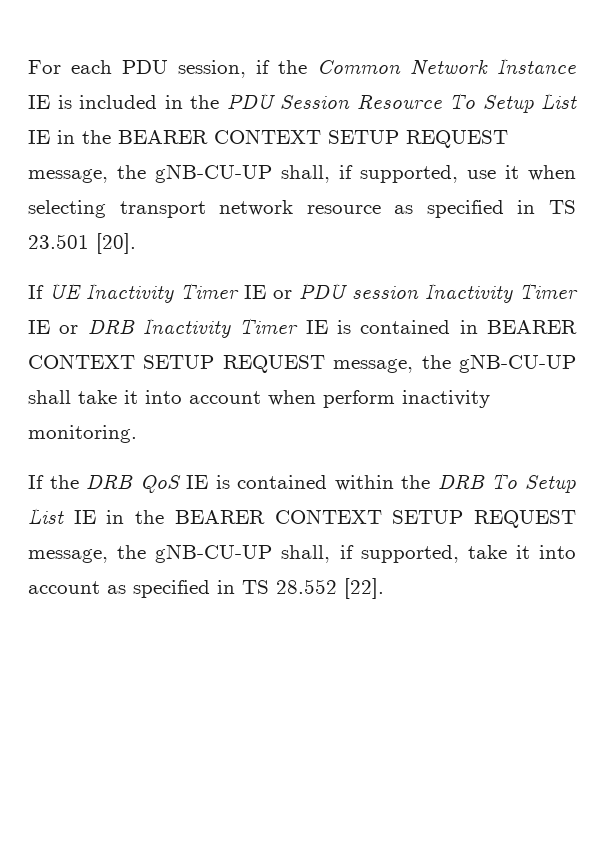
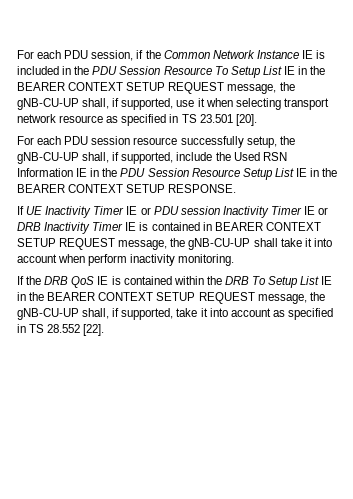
+ For each PDU session resource successfully setup, the gNB-CU-UP shall, if supported, include the Used RSN Information IE in the PDU Session Resource Setup List IE in the BEARER CONTEXT SETUP RESPONSE.

